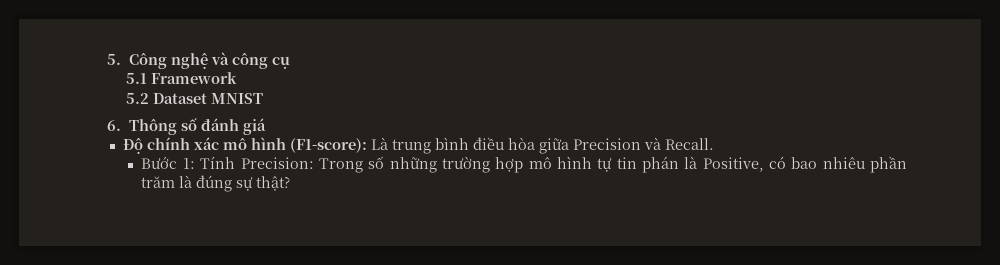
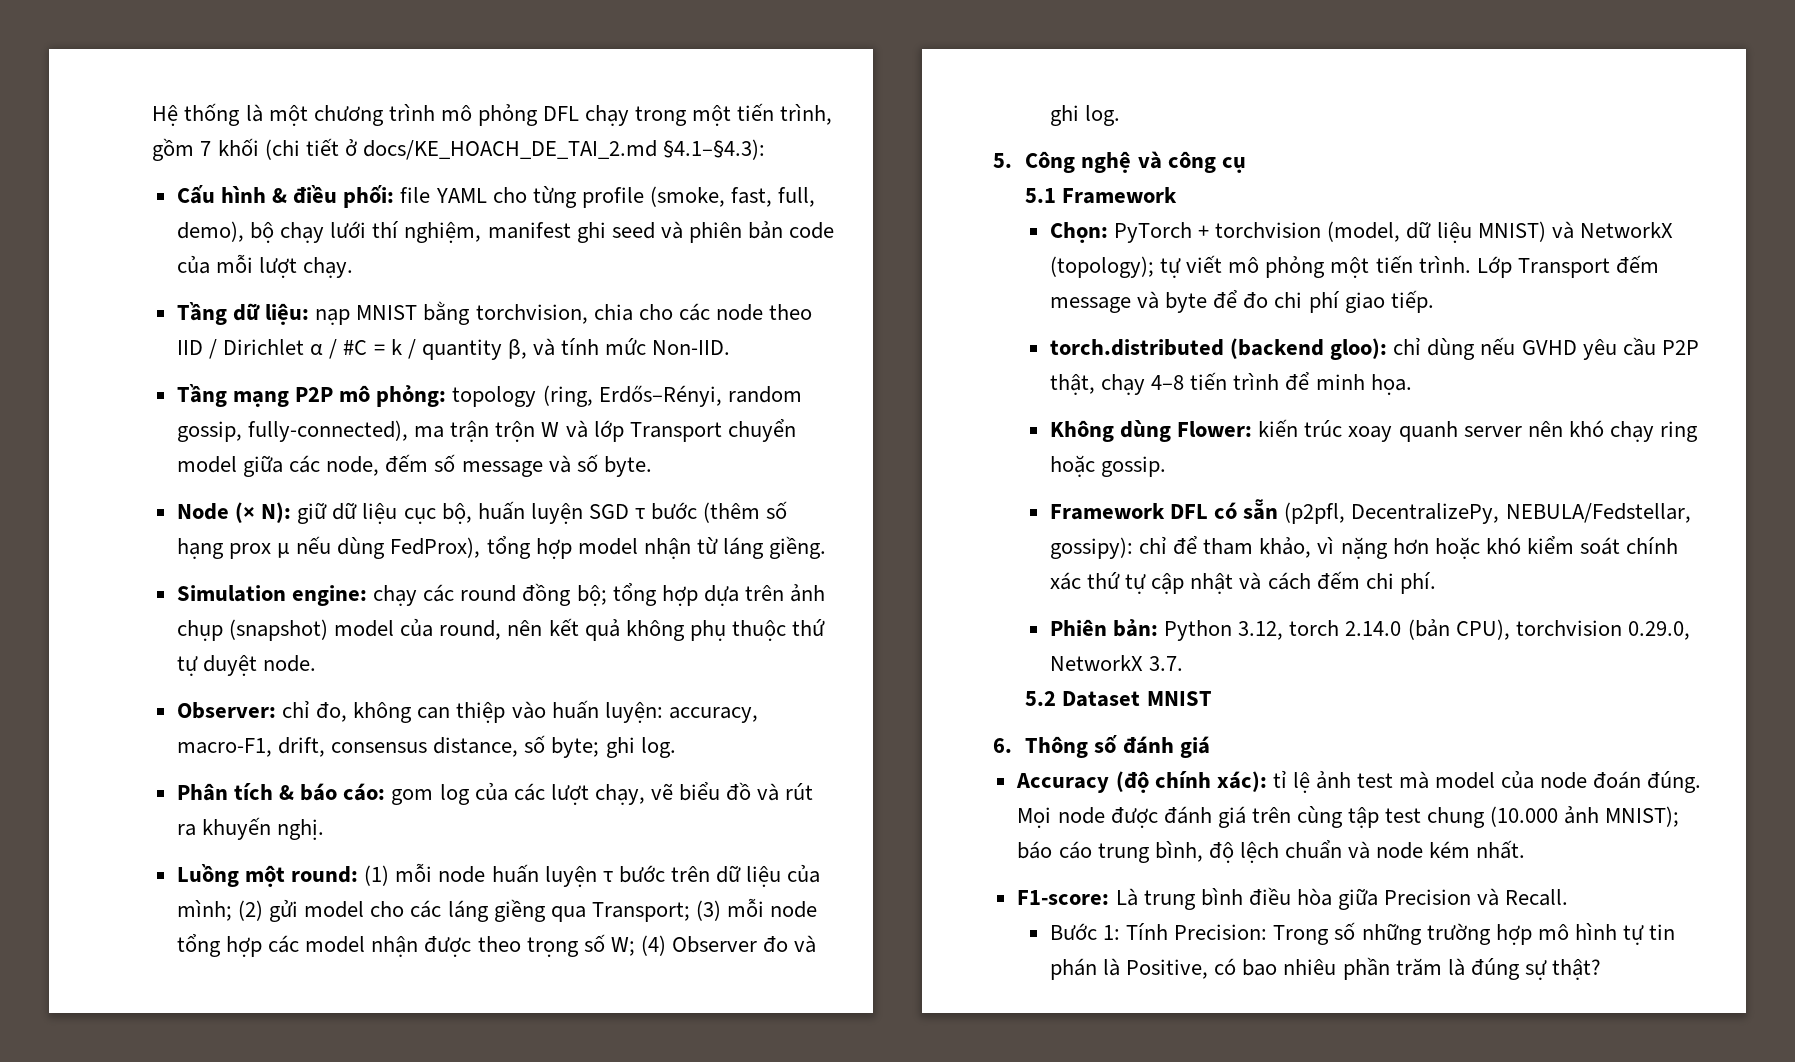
+ Hệ thống là một chương trình mô phỏng DFL chạy trong một tiến trình, gồm 7 khối (chi tiết ở docs/KE_HOACH_DE_TAI_2.md §4.1–§4.3):
+ Cấu hình & điều phối: file YAML cho từng profile (smoke, fast, full, demo), bộ chạy lưới thí nghiệm, manifest ghi seed và phiên bản code của mỗi lượt chạy.
+ Tầng dữ liệu: nạp MNIST bằng torchvision, chia cho các node theo IID / Dirichlet α / #C = k / quantity β, và tính mức Non-IID.
+ Tầng mạng P2P mô phỏng: topology (ring, Erdős–Rényi, random gossip, fully-connected), ma trận trộn W và lớp Transport chuyển model giữa các node, đếm số message và số byte.
+ Node (× N): giữ dữ liệu cục bộ, huấn luyện SGD τ bước (thêm số hạng prox μ nếu dùng FedProx), tổng hợp model nhận từ láng giềng.
+ Simulation engine: chạy các round đồng bộ; tổng hợp dựa trên ảnh chụp (snapshot) model của round, nên kết quả không phụ thuộc thứ tự duyệt node.
+ Observer: chỉ đo, không can thiệp vào huấn luyện: accuracy, macro-F1, drift, consensus distance, số byte; ghi log.
+ Phân tích & báo cáo: gom log của các lượt chạy, vẽ biểu đồ và rút ra khuyến nghị.
+ Luồng một round: (1) mỗi node huấn luyện τ bước trên dữ liệu của mình; (2) gửi model cho các láng giềng qua Transport; (3) mỗi node tổng hợp các model nhận được theo trọng số W; (4) Observer đo và ghi log.
+ Chọn: PyTorch + torchvision (model, dữ liệu MNIST) và NetworkX (topology); tự viết mô phỏng một tiến trình. Lớp Transport đếm message và byte để đo chi phí giao tiếp.
+ torch.distributed (backend gloo): chỉ dùng nếu GVHD yêu cầu P2P thật, chạy 4–8 tiến trình để minh họa.
+ Không dùng Flower: kiến trúc xoay quanh server nên khó chạy ring hoặc gossip.
+ Framework DFL có sẵn (p2pfl, DecentralizePy, NEBULA/Fedstellar, gossipy): chỉ để tham khảo, vì nặng hơn hoặc khó kiểm soát chính xác thứ tự cập nhật và cách đếm chi phí.
+ Phiên bản: Python 3.12, torch 2.14.0 (bản CPU), torchvision 0.29.0, NetworkX 3.7.
- Độ chính xác mô hình (F1-score): Là trung bình điều hòa giữa Precision và Recall.
+ Accuracy (độ chính xác): tỉ lệ ảnh test mà model của node đoán đúng. Mọi node được đánh giá trên cùng tập test chung (10.000 ảnh MNIST); báo cáo trung bình, độ lệch chuẩn và node kém nhất.
+ F1-score: Là trung bình điều hòa giữa Precision và Recall.

